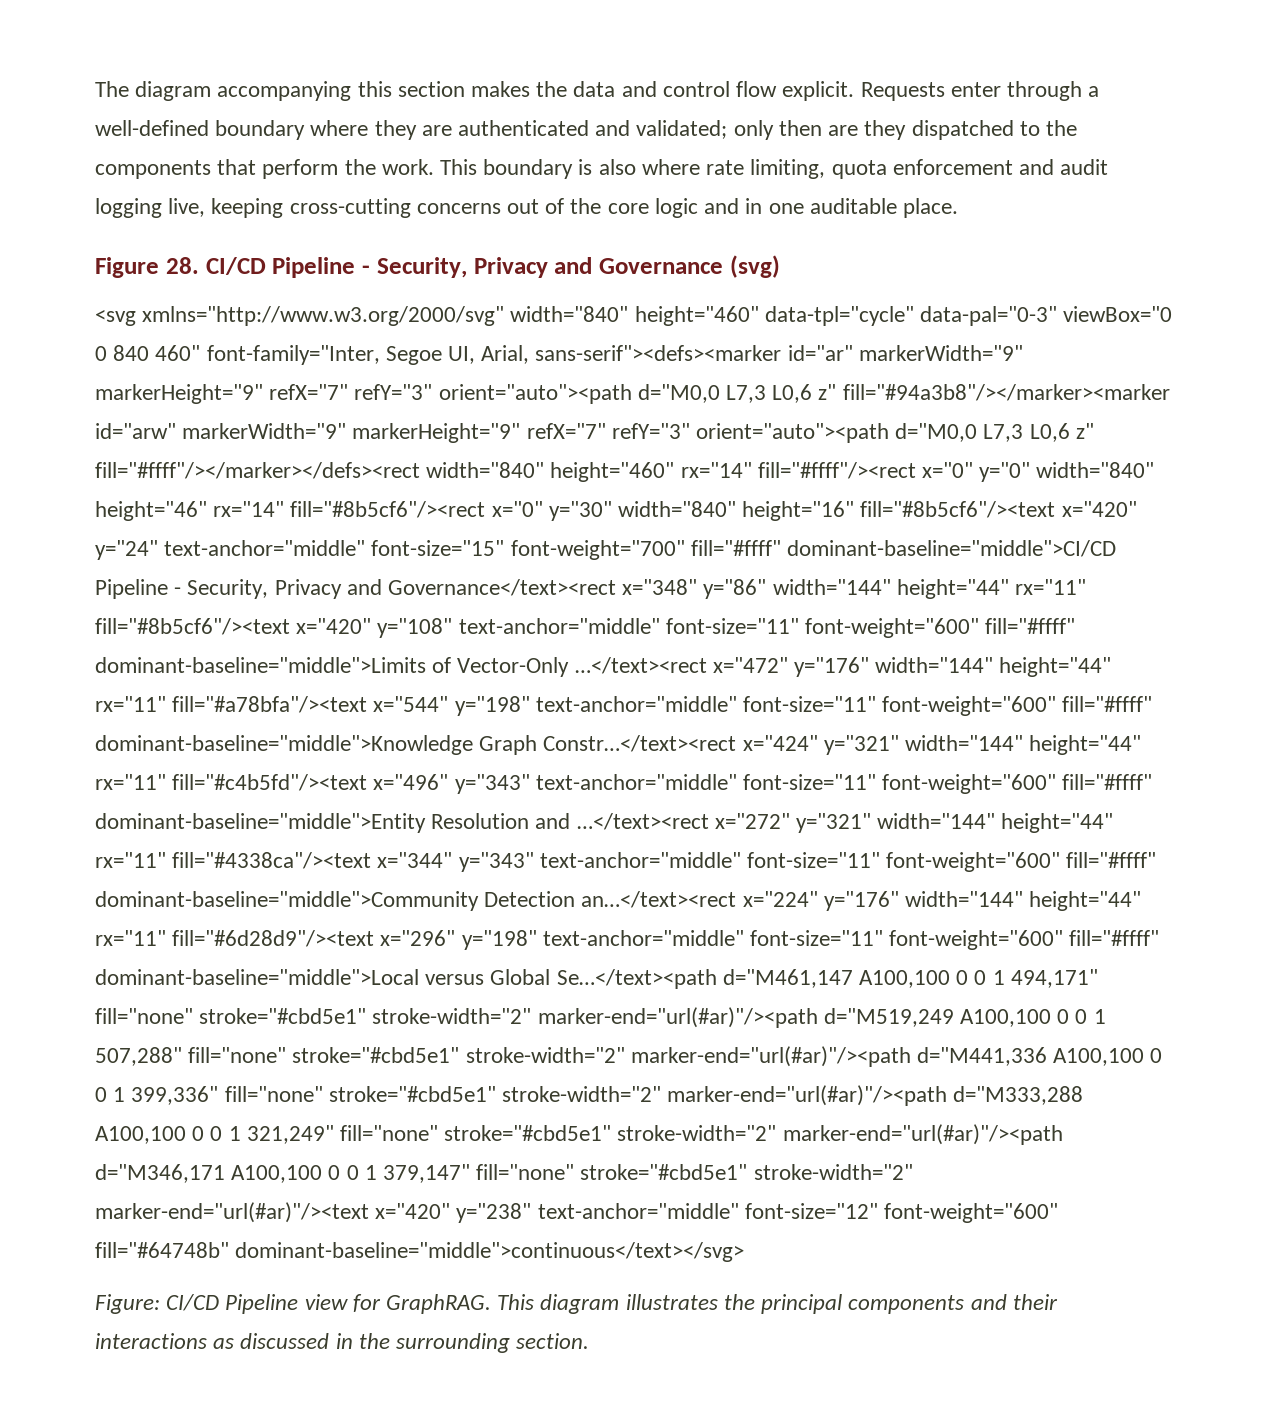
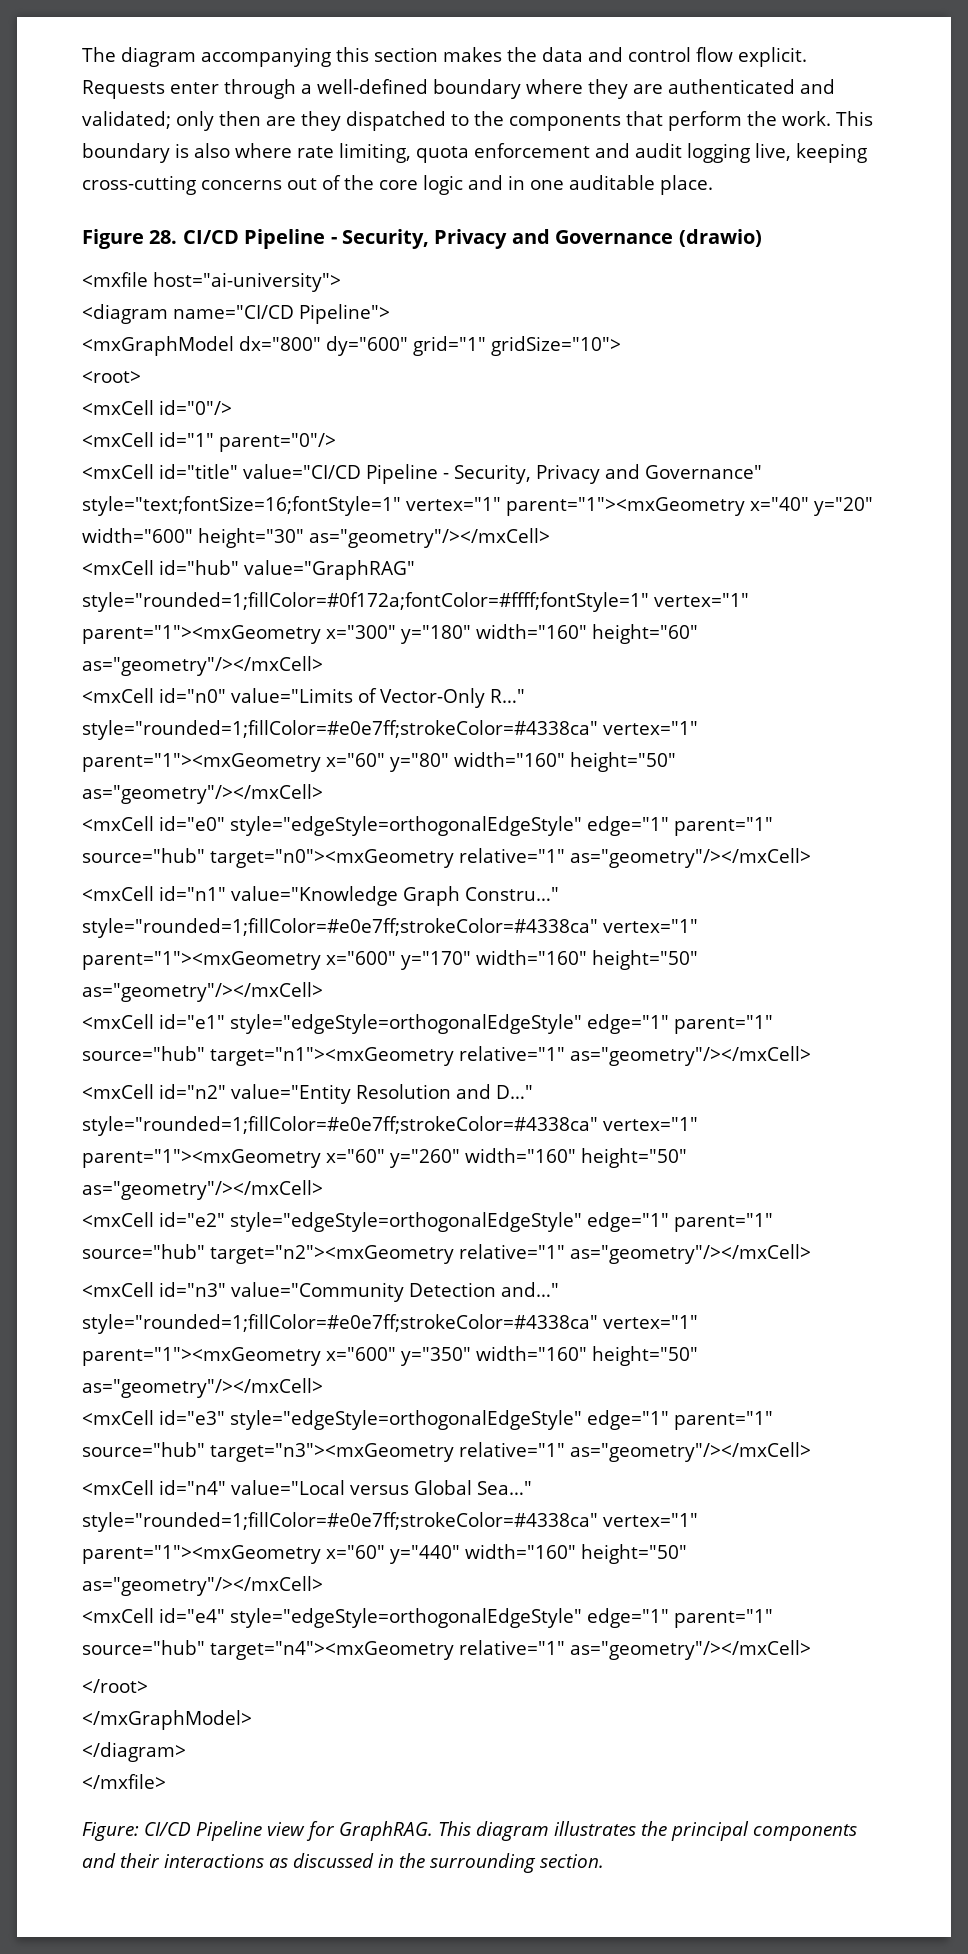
- Figure 28. CI/CD Pipeline - Security, Privacy and Governance (svg)
- <svg xmlns="http://www.w3.org/2000/svg" width="840" height="460" data-tpl="cycle" data-pal="0-3" viewBox="0 0 840 460" font-family="Inter, Segoe UI, Arial, sans-serif"><defs><marker id="ar" markerWidth="9" markerHeight="9" refX="7" refY="3" orient="auto"><path d="M0,0 L7,3 L0,6 z" fill="#94a3b8"/></marker><marker id="arw" markerWidth="9" markerHeight="9" refX="7" refY="3" orient="auto"><path d="M0,0 L7,3 L0,6 z" fill="#ffff"/></marker></defs><rect width="840" height="460" rx="14" fill="#ffff"/><rect x="0" y="0" width="840" height="46" rx="14" fill="#8b5cf6"/><rect x="0" y="30" width="840" height="16" fill="#8b5cf6"/><text x="420" y="24" text-anchor="middle" font-size="15" font-weight="700" fill="#ffff" dominant-baseline="middle">CI/CD Pipeline - Security, Privacy and Governance</text><rect x="348" y="86" width="144" height="44" rx="11" fill="#8b5cf6"/><text x="420" y="108" text-anchor="middle" font-size="11" font-weight="600" fill="#ffff" dominant-baseline="middle">Limits of Vector-Only …</text><rect x="472" y="176" width="144" height="44" rx="11" fill="#a78bfa"/><text x="544" y="198" text-anchor="middle" font-size="11" font-weight="600" fill="#ffff" dominant-baseline="middle">Knowledge Graph Constr…</text><rect x="424" y="321" width="144" height="44" rx="11" fill="#c4b5fd"/><text x="496" y="343" text-anchor="middle" font-size="11" font-weight="600" fill="#ffff" dominant-baseline="middle">Entity Resolution and …</text><rect x="272" y="321" width="144" height="44" rx="11" fill="#4338ca"/><text x="344" y="343" text-anchor="middle" font-size="11" font-weight="600" fill="#ffff" dominant-baseline="middle">Community Detection an…</text><rect x="224" y="176" width="144" height="44" rx="11" fill="#6d28d9"/><text x="296" y="198" text-anchor="middle" font-size="11" font-weight="600" fill="#ffff" dominant-baseline="middle">Local versus Global Se…</text><path d="M461,147 A100,100 0 0 1 494,171" fill="none" stroke="#cbd5e1" stroke-width="2" marker-end="url(#ar)"/><path d="M519,249 A100,100 0 0 1 507,288" fill="none" stroke="#cbd5e1" stroke-width="2" marker-end="url(#ar)"/><path d="M441,336 A100,100 0 0 1 399,336" fill="none" stroke="#cbd5e1" stroke-width="2" marker-end="url(#ar)"/><path d="M333,288 A100,100 0 0 1 321,249" fill="none" stroke="#cbd5e1" stroke-width="2" marker-end="url(#ar)"/><path d="M346,171 A100,100 0 0 1 379,147" fill="none" stroke="#cbd5e1" stroke-width="2" marker-end="url(#ar)"/><text x="420" y="238" text-anchor="middle" font-size="12" font-weight="600" fill="#64748b" dominant-baseline="middle">continuous</text></svg>
+ Figure 28. CI/CD Pipeline - Security, Privacy and Governance (drawio)
+ <mxfile host="ai-university">
+ <diagram name="CI/CD Pipeline">
+ <mxGraphModel dx="800" dy="600" grid="1" gridSize="10">
+ <root>
+ <mxCell id="0"/>
+ <mxCell id="1" parent="0"/>
+ <mxCell id="title" value="CI/CD Pipeline - Security, Privacy and Governance" style="text;fontSize=16;fontStyle=1" vertex="1" parent="1"><mxGeometry x="40" y="20" width="600" height="30" as="geometry"/></mxCell>
+ <mxCell id="hub" value="GraphRAG" style="rounded=1;fillColor=#0f172a;fontColor=#ffff;fontStyle=1" vertex="1" parent="1"><mxGeometry x="300" y="180" width="160" height="60" as="geometry"/></mxCell>
+ <mxCell id="n0" value="Limits of Vector-Only R…" style="rounded=1;fillColor=#e0e7ff;strokeColor=#4338ca" vertex="1" parent="1"><mxGeometry x="60" y="80" width="160" height="50" as="geometry"/></mxCell>
+ <mxCell id="e0" style="edgeStyle=orthogonalEdgeStyle" edge="1" parent="1" source="hub" target="n0"><mxGeometry relative="1" as="geometry"/></mxCell>
+ <mxCell id="n1" value="Knowledge Graph Constru…" style="rounded=1;fillColor=#e0e7ff;strokeColor=#4338ca" vertex="1" parent="1"><mxGeometry x="600" y="170" width="160" height="50" as="geometry"/></mxCell>
+ <mxCell id="e1" style="edgeStyle=orthogonalEdgeStyle" edge="1" parent="1" source="hub" target="n1"><mxGeometry relative="1" as="geometry"/></mxCell>
+ <mxCell id="n2" value="Entity Resolution and D…" style="rounded=1;fillColor=#e0e7ff;strokeColor=#4338ca" vertex="1" parent="1"><mxGeometry x="60" y="260" width="160" height="50" as="geometry"/></mxCell>
+ <mxCell id="e2" style="edgeStyle=orthogonalEdgeStyle" edge="1" parent="1" source="hub" target="n2"><mxGeometry relative="1" as="geometry"/></mxCell>
+ <mxCell id="n3" value="Community Detection and…" style="rounded=1;fillColor=#e0e7ff;strokeColor=#4338ca" vertex="1" parent="1"><mxGeometry x="600" y="350" width="160" height="50" as="geometry"/></mxCell>
+ <mxCell id="e3" style="edgeStyle=orthogonalEdgeStyle" edge="1" parent="1" source="hub" target="n3"><mxGeometry relative="1" as="geometry"/></mxCell>
+ <mxCell id="n4" value="Local versus Global Sea…" style="rounded=1;fillColor=#e0e7ff;strokeColor=#4338ca" vertex="1" parent="1"><mxGeometry x="60" y="440" width="160" height="50" as="geometry"/></mxCell>
+ <mxCell id="e4" style="edgeStyle=orthogonalEdgeStyle" edge="1" parent="1" source="hub" target="n4"><mxGeometry relative="1" as="geometry"/></mxCell>
+ </root>
+ </mxGraphModel>
+ </diagram>
+ </mxfile>

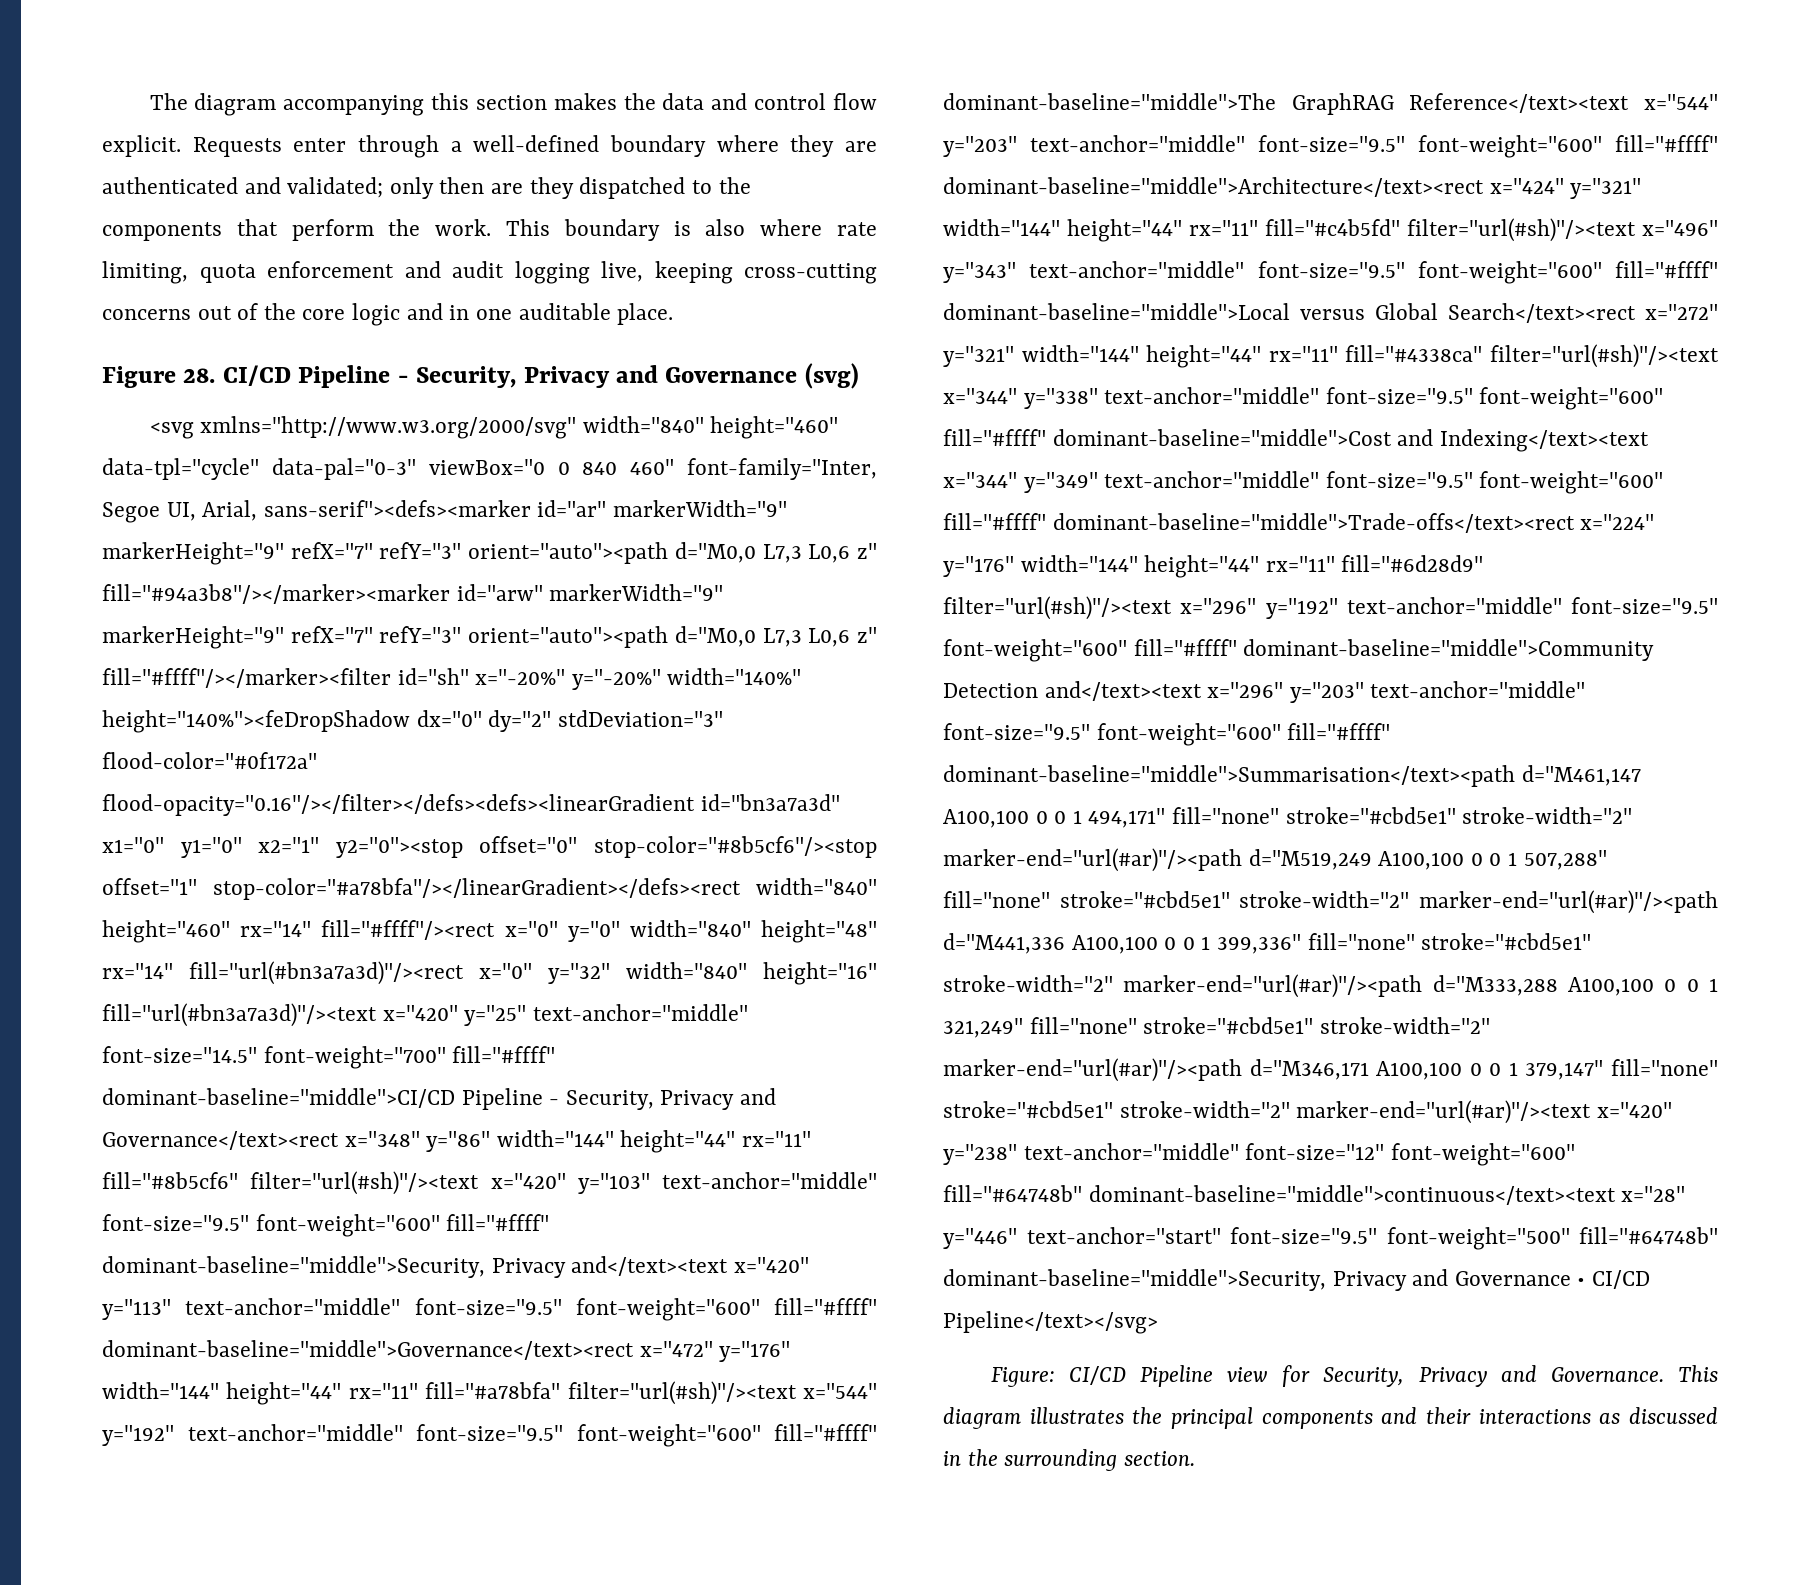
- Figure 28. CI/CD Pipeline - Security, Privacy and Governance (drawio)
- <mxfile host="ai-university">
- <diagram name="CI/CD Pipeline">
- <mxGraphModel dx="800" dy="600" grid="1" gridSize="10">
- <root>
- <mxCell id="0"/>
- <mxCell id="1" parent="0"/>
- <mxCell id="title" value="CI/CD Pipeline - Security, Privacy and Governance" style="text;fontSize=16;fontStyle=1" vertex="1" parent="1"><mxGeometry x="40" y="20" width="600" height="30" as="geometry"/></mxCell>
- <mxCell id="hub" value="GraphRAG" style="rounded=1;fillColor=#0f172a;fontColor=#ffff;fontStyle=1" vertex="1" parent="1"><mxGeometry x="300" y="180" width="160" height="60" as="geometry"/></mxCell>
- <mxCell id="n0" value="Limits of Vector-Only R…" style="rounded=1;fillColor=#e0e7ff;strokeColor=#4338ca" vertex="1" parent="1"><mxGeometry x="60" y="80" width="160" height="50" as="geometry"/></mxCell>
- <mxCell id="e0" style="edgeStyle=orthogonalEdgeStyle" edge="1" parent="1" source="hub" target="n0"><mxGeometry relative="1" as="geometry"/></mxCell>
- <mxCell id="n1" value="Knowledge Graph Constru…" style="rounded=1;fillColor=#e0e7ff;strokeColor=#4338ca" vertex="1" parent="1"><mxGeometry x="600" y="170" width="160" height="50" as="geometry"/></mxCell>
- <mxCell id="e1" style="edgeStyle=orthogonalEdgeStyle" edge="1" parent="1" source="hub" target="n1"><mxGeometry relative="1" as="geometry"/></mxCell>
- <mxCell id="n2" value="Entity Resolution and D…" style="rounded=1;fillColor=#e0e7ff;strokeColor=#4338ca" vertex="1" parent="1"><mxGeometry x="60" y="260" width="160" height="50" as="geometry"/></mxCell>
- <mxCell id="e2" style="edgeStyle=orthogonalEdgeStyle" edge="1" parent="1" source="hub" target="n2"><mxGeometry relative="1" as="geometry"/></mxCell>
- <mxCell id="n3" value="Community Detection and…" style="rounded=1;fillColor=#e0e7ff;strokeColor=#4338ca" vertex="1" parent="1"><mxGeometry x="600" y="350" width="160" height="50" as="geometry"/></mxCell>
- <mxCell id="e3" style="edgeStyle=orthogonalEdgeStyle" edge="1" parent="1" source="hub" target="n3"><mxGeometry relative="1" as="geometry"/></mxCell>
- <mxCell id="n4" value="Local versus Global Sea…" style="rounded=1;fillColor=#e0e7ff;strokeColor=#4338ca" vertex="1" parent="1"><mxGeometry x="60" y="440" width="160" height="50" as="geometry"/></mxCell>
- <mxCell id="e4" style="edgeStyle=orthogonalEdgeStyle" edge="1" parent="1" source="hub" target="n4"><mxGeometry relative="1" as="geometry"/></mxCell>
- </root>
- </mxGraphModel>
- </diagram>
- </mxfile>
+ Figure 28. CI/CD Pipeline - Security, Privacy and Governance (svg)
+ <svg xmlns="http://www.w3.org/2000/svg" width="840" height="460" data-tpl="cycle" data-pal="0-3" viewBox="0 0 840 460" font-family="Inter, Segoe UI, Arial, sans-serif"><defs><marker id="ar" markerWidth="9" markerHeight="9" refX="7" refY="3" orient="auto"><path d="M0,0 L7,3 L0,6 z" fill="#94a3b8"/></marker><marker id="arw" markerWidth="9" markerHeight="9" refX="7" refY="3" orient="auto"><path d="M0,0 L7,3 L0,6 z" fill="#ffff"/></marker><filter id="sh" x="-20%" y="-20%" width="140%" height="140%"><feDropShadow dx="0" dy="2" stdDeviation="3" flood-color="#0f172a" flood-opacity="0.16"/></filter></defs><defs><linearGradient id="bn3a7a3d" x1="0" y1="0" x2="1" y2="0"><stop offset="0" stop-color="#8b5cf6"/><stop offset="1" stop-color="#a78bfa"/></linearGradient></defs><rect width="840" height="460" rx="14" fill="#ffff"/><rect x="0" y="0" width="840" height="48" rx="14" fill="url(#bn3a7a3d)"/><rect x="0" y="32" width="840" height="16" fill="url(#bn3a7a3d)"/><text x="420" y="25" text-anchor="middle" font-size="14.5" font-weight="700" fill="#ffff" dominant-baseline="middle">CI/CD Pipeline - Security, Privacy and Governance</text><rect x="348" y="86" width="144" height="44" rx="11" fill="#8b5cf6" filter="url(#sh)"/><text x="420" y="103" text-anchor="middle" font-size="9.5" font-weight="600" fill="#ffff" dominant-baseline="middle">Security, Privacy and</text><text x="420" y="113" text-anchor="middle" font-size="9.5" font-weight="600" fill="#ffff" dominant-baseline="middle">Governance</text><rect x="472" y="176" width="144" height="44" rx="11" fill="#a78bfa" filter="url(#sh)"/><text x="544" y="192" text-anchor="middle" font-size="9.5" font-weight="600" fill="#ffff" dominant-baseline="middle">The GraphRAG Reference</text><text x="544" y="203" text-anchor="middle" font-size="9.5" font-weight="600" fill="#ffff" dominant-baseline="middle">Architecture</text><rect x="424" y="321" width="144" height="44" rx="11" fill="#c4b5fd" filter="url(#sh)"/><text x="496" y="343" text-anchor="middle" font-size="9.5" font-weight="600" fill="#ffff" dominant-baseline="middle">Local versus Global Search</text><rect x="272" y="321" width="144" height="44" rx="11" fill="#4338ca" filter="url(#sh)"/><text x="344" y="338" text-anchor="middle" font-size="9.5" font-weight="600" fill="#ffff" dominant-baseline="middle">Cost and Indexing</text><text x="344" y="349" text-anchor="middle" font-size="9.5" font-weight="600" fill="#ffff" dominant-baseline="middle">Trade-offs</text><rect x="224" y="176" width="144" height="44" rx="11" fill="#6d28d9" filter="url(#sh)"/><text x="296" y="192" text-anchor="middle" font-size="9.5" font-weight="600" fill="#ffff" dominant-baseline="middle">Community Detection and</text><text x="296" y="203" text-anchor="middle" font-size="9.5" font-weight="600" fill="#ffff" dominant-baseline="middle">Summarisation</text><path d="M461,147 A100,100 0 0 1 494,171" fill="none" stroke="#cbd5e1" stroke-width="2" marker-end="url(#ar)"/><path d="M519,249 A100,100 0 0 1 507,288" fill="none" stroke="#cbd5e1" stroke-width="2" marker-end="url(#ar)"/><path d="M441,336 A100,100 0 0 1 399,336" fill="none" stroke="#cbd5e1" stroke-width="2" marker-end="url(#ar)"/><path d="M333,288 A100,100 0 0 1 321,249" fill="none" stroke="#cbd5e1" stroke-width="2" marker-end="url(#ar)"/><path d="M346,171 A100,100 0 0 1 379,147" fill="none" stroke="#cbd5e1" stroke-width="2" marker-end="url(#ar)"/><text x="420" y="238" text-anchor="middle" font-size="12" font-weight="600" fill="#64748b" dominant-baseline="middle">continuous</text><text x="28" y="446" text-anchor="start" font-size="9.5" font-weight="500" fill="#64748b" dominant-baseline="middle">Security, Privacy and Governance • CI/CD Pipeline</text></svg>
- Figure: CI/CD Pipeline view for GraphRAG.
+ Figure: CI/CD Pipeline view for Security, Privacy and Governance.

